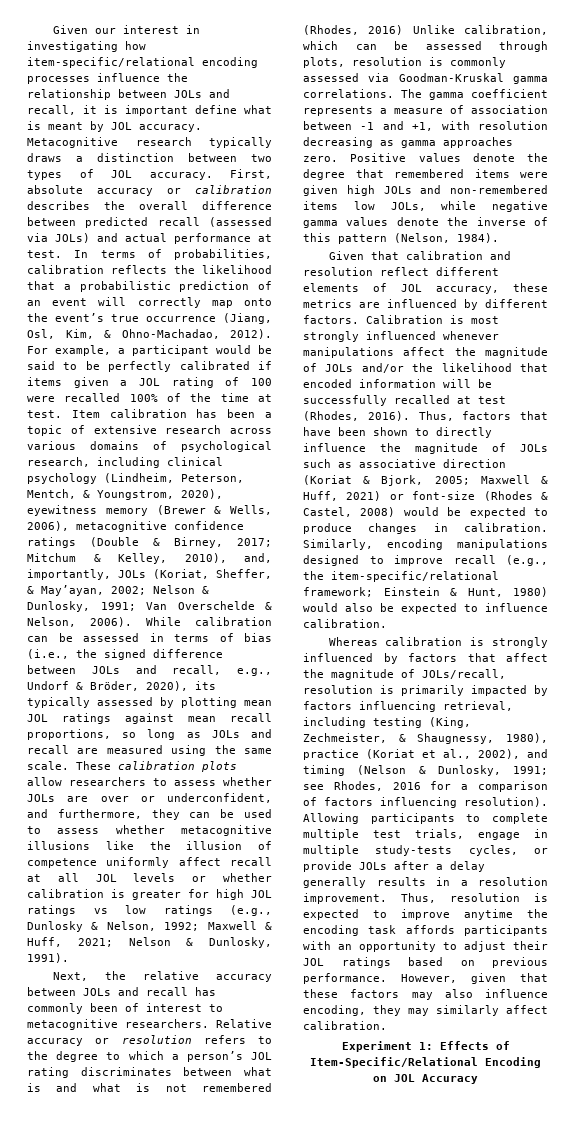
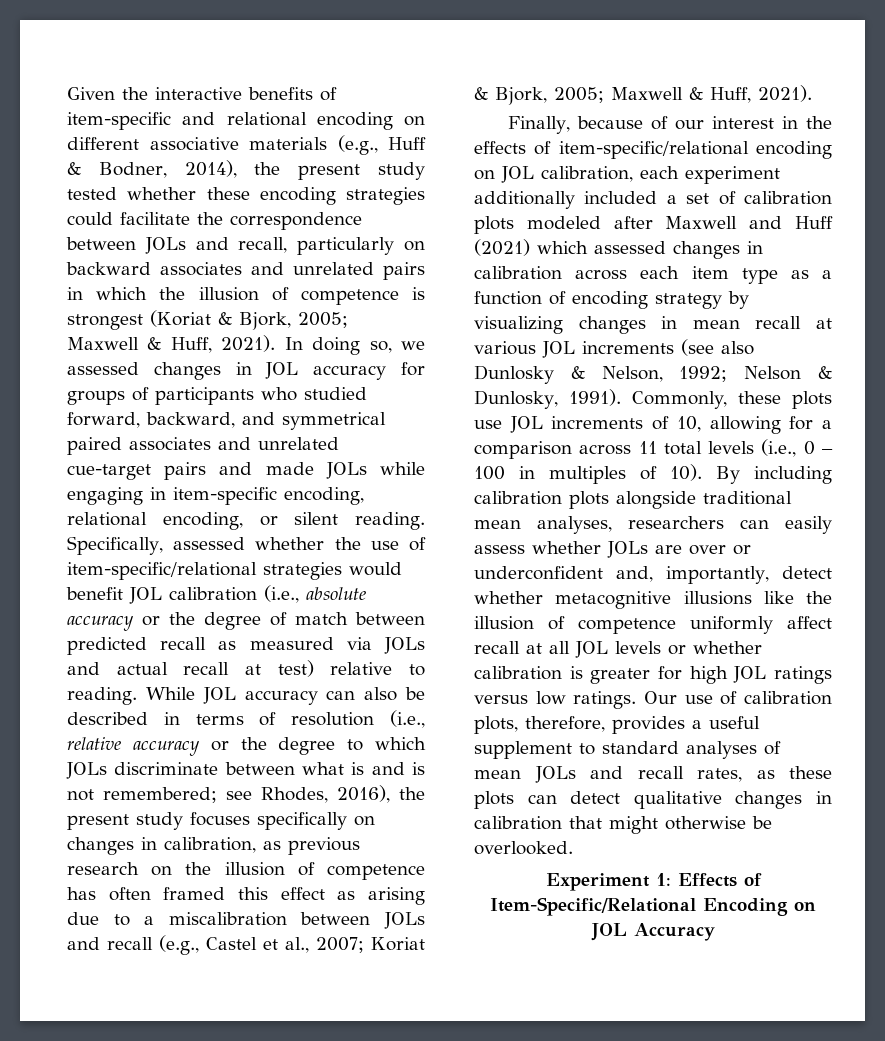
- Given our interest in investigating how item-specific/relational encoding processes influence the relationship between JOLs and recall, it is important define what is meant by JOL accuracy. Metacognitive research typically draws a distinction between two types of JOL accuracy. First, absolute accuracy or calibration describes the overall difference between predicted recall (assessed via JOLs) and actual performance at test. In terms of probabilities, calibration reflects the likelihood that a probabilistic prediction of an event will correctly map onto the event’s true occurrence (Jiang, Osl, Kim, & Ohno-Machadao, 2012). For example, a participant would be said to be perfectly calibrated if items given a JOL rating of 100 were recalled 100% of the time at test. Item calibration has been a topic of extensive research across various domains of psychological research, including clinical psychology (Lindheim, Peterson, Mentch, & Youngstrom, 2020), eyewitness memory (Brewer & Wells, 2006), metacognitive confidence ratings (Double & Birney, 2017; Mitchum & Kelley, 2010), and, importantly, JOLs (Koriat, Sheffer, & May’ayan, 2002; Nelson & Dunlosky, 1991; Van Overschelde & Nelson, 2006). While calibration can be assessed in terms of bias (i.e., the signed difference between JOLs and recall, e.g., Undorf & Bröder, 2020), its typically assessed by plotting mean JOL ratings against mean recall proportions, so long as JOLs and recall are measured using the same scale. These calibration plots allow researchers to assess whether JOLs are over or underconfident, and furthermore, they can be used to assess whether metacognitive illusions like the illusion of competence uniformly affect recall at all JOL levels or whether calibration is greater for high JOL ratings vs low ratings (e.g., Dunlosky & Nelson, 1992; Maxwell & Huff, 2021; Nelson & Dunlosky, 1991).
- Next, the relative accuracy between JOLs and recall has commonly been of interest to metacognitive researchers. Relative accuracy or resolution refers to the degree to which a person’s JOL rating discriminates between what is and what is not remembered (Rhodes, 2016) Unlike calibration, which can be assessed through plots, resolution is commonly assessed via Goodman-Kruskal gamma correlations. The gamma coefficient represents a measure of association between -1 and +1, with resolution decreasing as gamma approaches zero. Positive values denote the degree that remembered items were given high JOLs and non-remembered items low JOLs, while negative gamma values denote the inverse of this pattern (Nelson, 1984).
- Given that calibration and resolution reflect different elements of JOL accuracy, these metrics are influenced by different factors. Calibration is most strongly influenced whenever manipulations affect the magnitude of JOLs and/or the likelihood that encoded information will be successfully recalled at test (Rhodes, 2016). Thus, factors that have been shown to directly influence the magnitude of JOLs such as associative direction (Koriat & Bjork, 2005; Maxwell & Huff, 2021) or font-size (Rhodes & Castel, 2008) would be expected to produce changes in calibration. Similarly, encoding manipulations designed to improve recall (e.g., the item-specific/relational framework; Einstein & Hunt, 1980) would also be expected to influence calibration.
- Whereas calibration is strongly influenced by factors that affect the magnitude of JOLs/recall, resolution is primarily impacted by factors influencing retrieval, including testing (King, Zechmeister, & Shaugnessy, 1980), practice (Koriat et al., 2002), and timing (Nelson & Dunlosky, 1991; see Rhodes, 2016 for a comparison of factors influencing resolution). Allowing participants to complete multiple test trials, engage in multiple study-tests cycles, or provide JOLs after a delay generally results in a resolution improvement. Thus, resolution is expected to improve anytime the encoding task affords participants with an opportunity to adjust their JOL ratings based on previous performance. However, given that these factors may also influence encoding, they may similarly affect calibration.
+ Given the interactive benefits of item-specific and relational encoding on different associative materials (e.g., Huff & Bodner, 2014), the present study tested whether these encoding strategies could facilitate the correspondence between JOLs and recall, particularly on backward associates and unrelated pairs in which the illusion of competence is strongest (Koriat & Bjork, 2005; Maxwell & Huff, 2021). In doing so, we assessed changes in JOL accuracy for groups of participants who studied forward, backward, and symmetrical paired associates and unrelated cue-target pairs and made JOLs while engaging in item-specific encoding, relational encoding, or silent reading. Specifically, assessed whether the use of item-specific/relational strategies would benefit JOL calibration (i.e., absolute accuracy or the degree of match between predicted recall as measured via JOLs and actual recall at test) relative to reading. While JOL accuracy can also be described in terms of resolution (i.e., relative accuracy or the degree to which JOLs discriminate between what is and is not remembered; see Rhodes, 2016), the present study focuses specifically on changes in calibration, as previous research on the illusion of competence has often framed this effect as arising due to a miscalibration between JOLs and recall (e.g., Castel et al., 2007; Koriat & Bjork, 2005; Maxwell & Huff, 2021).
+ Finally, because of our interest in the effects of item-specific/relational encoding on JOL calibration, each experiment additionally included a set of calibration plots modeled after Maxwell and Huff (2021) which assessed changes in calibration across each item type as a function of encoding strategy by visualizing changes in mean recall at various JOL increments (see also Dunlosky & Nelson, 1992; Nelson & Dunlosky, 1991). Commonly, these plots use JOL increments of 10, allowing for a comparison across 11 total levels (i.e., 0 – 100 in multiples of 10). By including calibration plots alongside traditional mean analyses, researchers can easily assess whether JOLs are over or underconfident and, importantly, detect whether metacognitive illusions like the illusion of competence uniformly affect recall at all JOL levels or whether calibration is greater for high JOL ratings versus low ratings. Our use of calibration plots, therefore, provides a useful supplement to standard analyses of mean JOLs and recall rates, as these plots can detect qualitative changes in calibration that might otherwise be overlooked.

